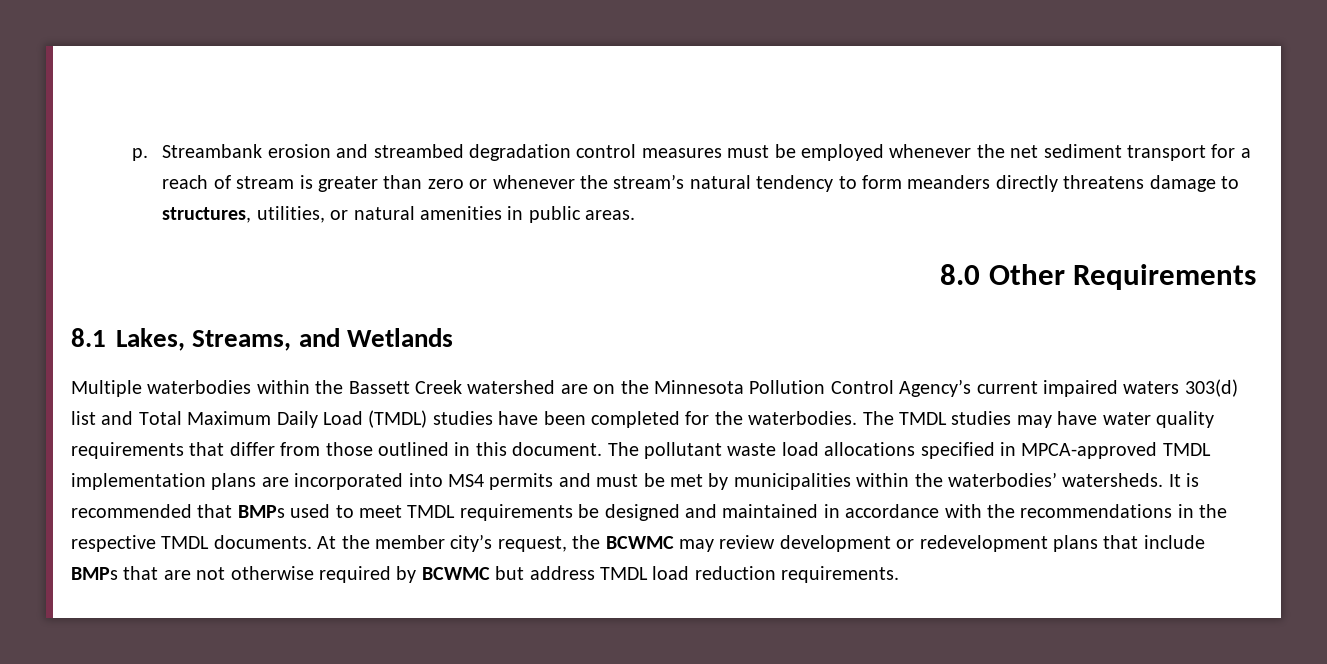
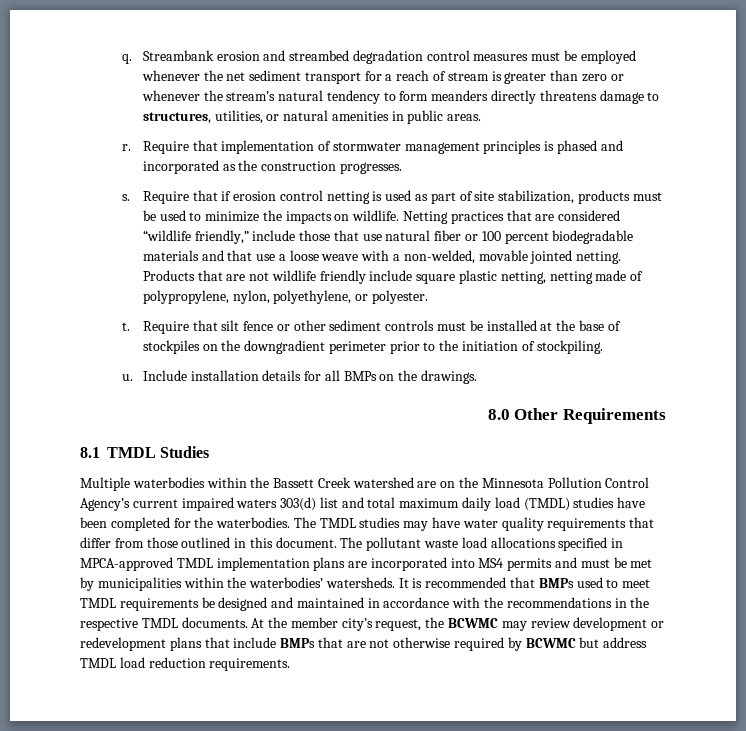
- p. Streambank erosion and streambed degradation control measures must be employed whenever the net sediment transport for a reach of stream is greater than zero or whenever the stream’s natural tendency to form meanders directly threatens damage to structures, utilities, or natural amenities in public areas.
+ q. Streambank erosion and streambed degradation control measures must be employed whenever the net sediment transport for a reach of stream is greater than zero or whenever the stream’s natural tendency to form meanders directly threatens damage to structures, utilities, or natural amenities in public areas.
+ r. Require that implementation of stormwater management principles is phased and incorporated as the construction progresses.
+ s. Require that if erosion control netting is used as part of site stabilization, products must be used to minimize the impacts on wildlife. Netting practices that are considered “wildlife friendly,” include those that use natural fiber or 100 percent biodegradable materials and that use a loose weave with a non-welded, movable jointed netting. Products that are not wildlife friendly include square plastic netting, netting made of polypropylene, nylon, polyethylene, or polyester.
+ t. Require that silt fence or other sediment controls must be installed at the base of stockpiles on the downgradient perimeter prior to the initiation of stockpiling.
+ u. Include installation details for all BMPs on the drawings.
- 8.1 Lakes, Streams, and Wetlands
+ 8.1 TMDL Studies
- Multiple waterbodies within the Bassett Creek watershed are on the Minnesota Pollution Control Agency’s current impaired waters 303(d) list and Total Maximum Daily Load (TMDL) studies have been completed for the waterbodies.
+ Multiple waterbodies within the Bassett Creek watershed are on the Minnesota Pollution Control Agency’s current impaired waters 303(d) list and total maximum daily load (TMDL) studies have been completed for the waterbodies.

